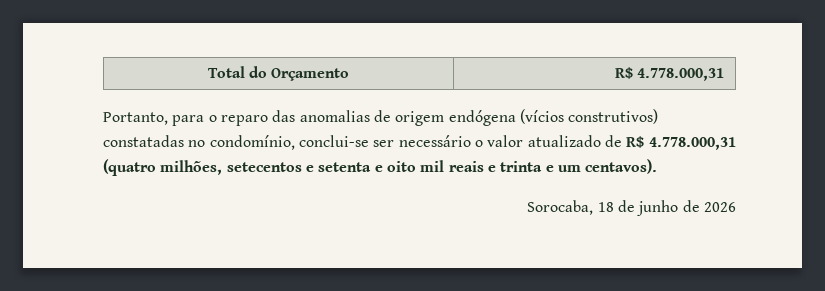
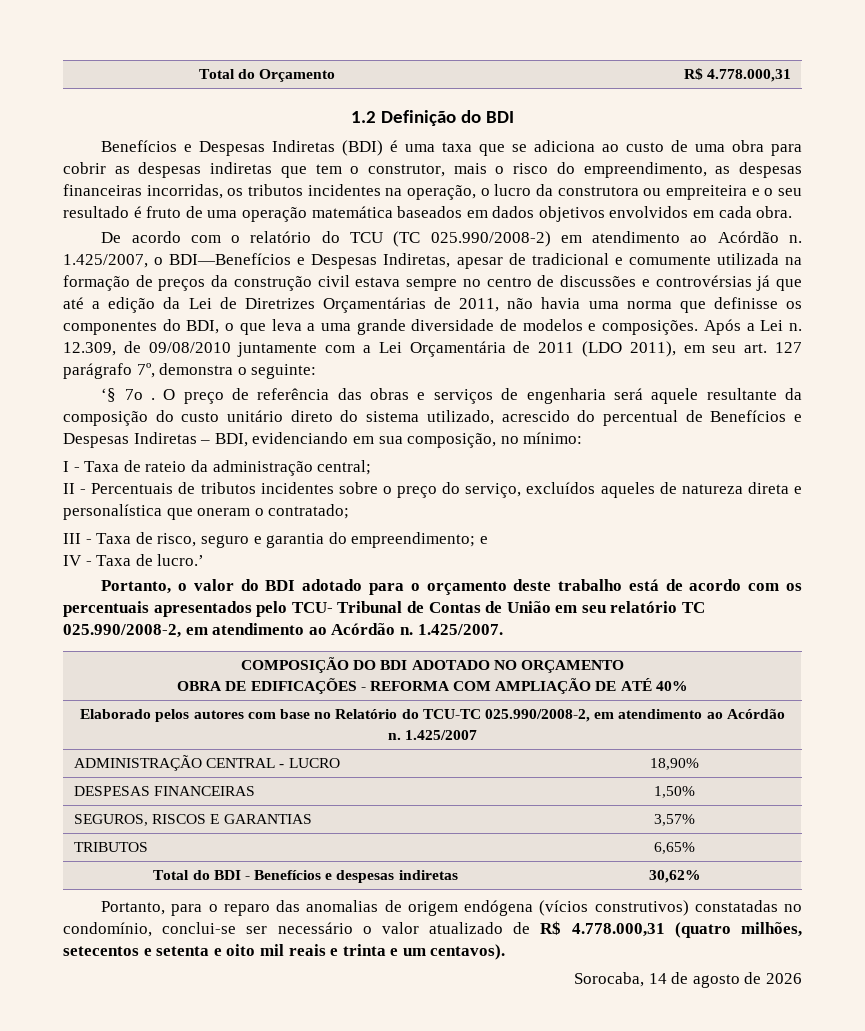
+ 1.2 Definição do BDI
+ Benefícios e Despesas Indiretas (BDI) é uma taxa que se adiciona ao custo de uma obra para cobrir as despesas indiretas que tem o construtor, mais o risco do empreendimento, as despesas financeiras incorridas, os tributos incidentes na operação, o lucro da construtora ou empreiteira e o seu resultado é fruto de uma operação matemática baseados em dados objetivos envolvidos em cada obra.
+ De acordo com o relatório do TCU (TC 025.990/2008-2) em atendimento ao Acórdão n. 1.425/2007, o BDI—Benefícios e Despesas Indiretas, apesar de tradicional e comumente utilizada na formação de preços da construção civil estava sempre no centro de discussões e controvérsias já que até a edição da Lei de Diretrizes Orçamentárias de 2011, não havia uma norma que definisse os componentes do BDI, o que leva a uma grande diversidade de modelos e composições. Após a Lei n. 12.309, de 09/08/2010 juntamente com a Lei Orçamentária de 2011 (LDO 2011), em seu art. 127 parágrafo 7º, demonstra o seguinte:
+ ‘§ 7o . O preço de referência das obras e serviços de engenharia será aquele resultante da composição do custo unitário direto do sistema utilizado, acrescido do percentual de Benefícios e Despesas Indiretas – BDI, evidenciando em sua composição, no mínimo:
+ I - Taxa de rateio da administração central;
+ II - Percentuais de tributos incidentes sobre o preço do serviço, excluídos aqueles de natureza direta e personalística que oneram o contratado;
+ III - Taxa de risco, seguro e garantia do empreendimento; e
+ IV - Taxa de lucro.’
+ Portanto, o valor do BDI adotado para o orçamento deste trabalho está de acordo com os percentuais apresentados pelo TCU- Tribunal de Contas de União em seu relatório TC 025.990/2008-2, em atendimento ao Acórdão n. 1.425/2007.
+ COMPOSIÇÃO DO BDI ADOTADO NO ORÇAMENTO
+ OBRA DE EDIFICAÇÕES - REFORMA COM AMPLIAÇÃO DE ATÉ 40%
+ Elaborado pelos autores com base no Relatório do TCU-TC 025.990/2008-2, em atendimento ao Acórdão n. 1.425/2007
+ ADMINISTRAÇÃO CENTRAL - LUCRO | 18,90%
+ DESPESAS FINANCEIRAS | 1,50%
+ SEGUROS, RISCOS E GARANTIAS | 3,57%
+ TRIBUTOS | 6,65%
+ Total do BDI - Benefícios e despesas indiretas | 30,62%
- Sorocaba, 18 de junho de 2026
+ Sorocaba, 14 de agosto de 2026

